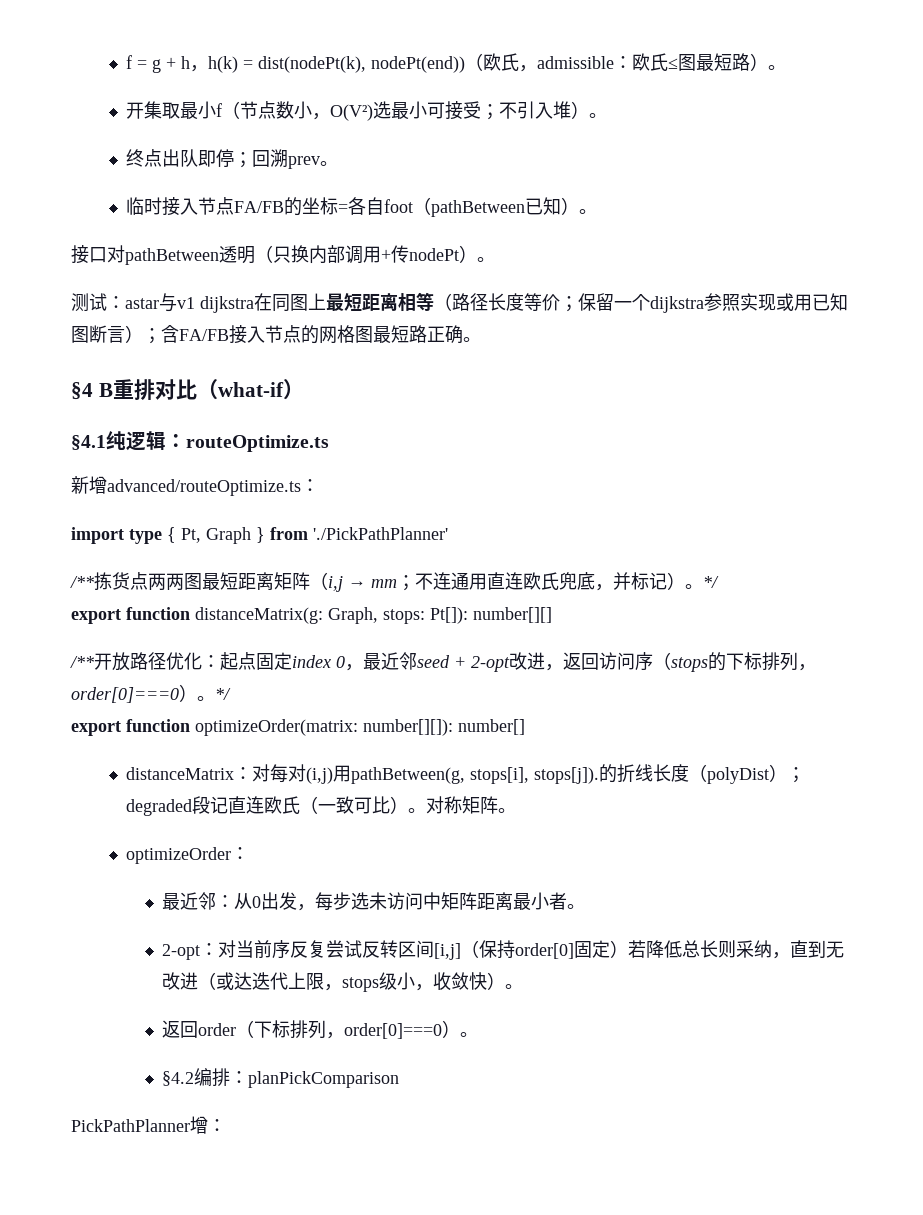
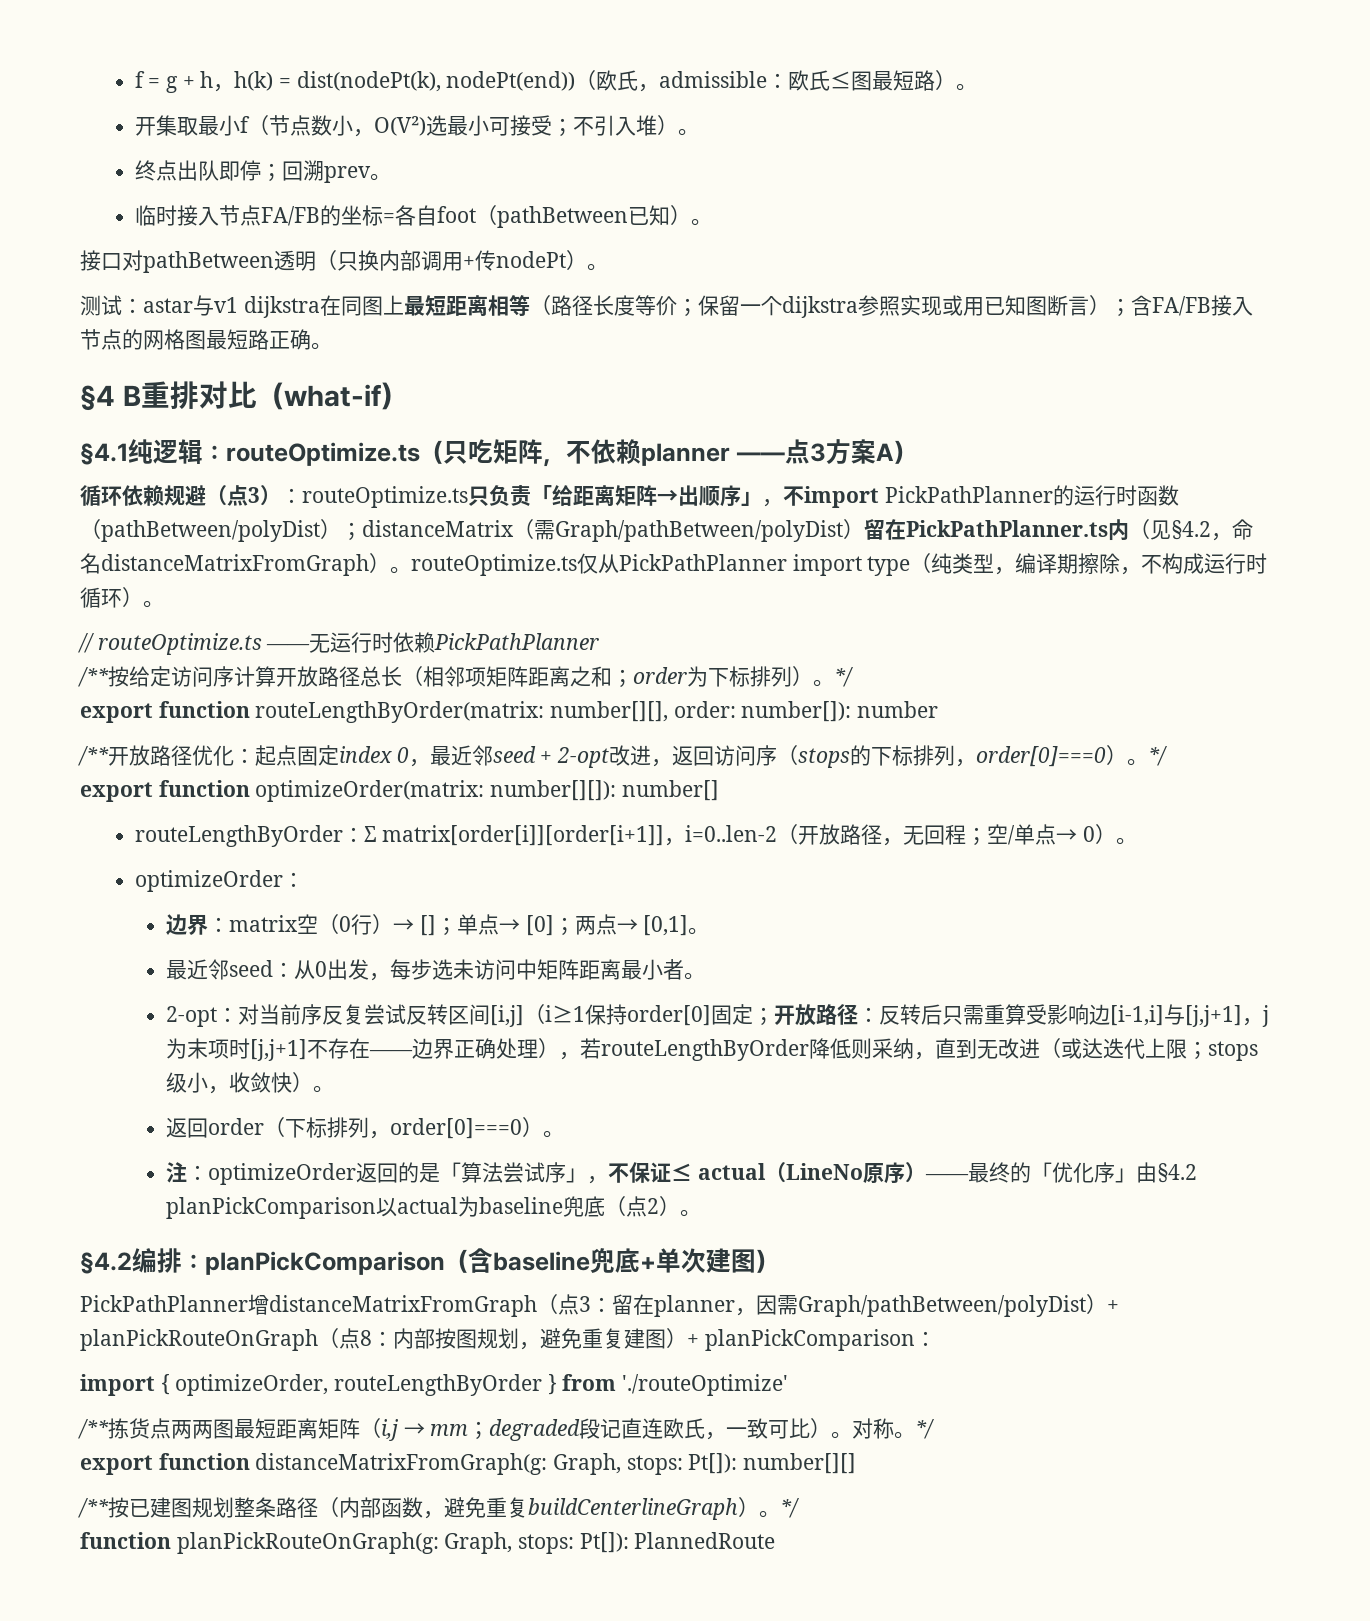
- §4.1纯逻辑：routeOptimize.ts
- 新增advanced/routeOptimize.ts：
- import type { Pt, Graph } from './PickPathPlanner'
- /**拣货点两两图最短距离矩阵（i,j → mm；不连通用直连欧氏兜底，并标记）。*/
- export function distanceMatrix(g: Graph, stops: Pt[]): number[][]
+ §4.1纯逻辑：routeOptimize.ts（只吃矩阵，不依赖planner ——点3方案A）
+ 循环依赖规避（点3）：routeOptimize.ts只负责「给距离矩阵→出顺序」，不import PickPathPlanner的运行时函数（pathBetween/polyDist）；distanceMatrix（需Graph/pathBetween/polyDist）留在PickPathPlanner.ts内（见§4.2，命名distanceMatrixFromGraph）。routeOptimize.ts仅从PickPathPlanner import type（纯类型，编译期擦除，不构成运行时循环）。
+ // routeOptimize.ts ——无运行时依赖PickPathPlanner
+ /**按给定访问序计算开放路径总长（相邻项矩阵距离之和；order为下标排列）。*/
+ export function routeLengthByOrder(matrix: number[][], order: number[]): number
- distanceMatrix：对每对(i,j)用pathBetween(g, stops[i], stops[j]).的折线长度（polyDist）；degraded段记直连欧氏（一致可比）。对称矩阵。
+ routeLengthByOrder：Σ matrix[order[i]][order[i+1]]，i=0..len-2（开放路径，无回程；空/单点→ 0）。
  optimizeOrder：
- 最近邻：从0出发，每步选未访问中矩阵距离最小者。
+ 边界：matrix空（0行）→ []；单点→ [0]；两点→ [0,1]。
+ 最近邻seed：从0出发，每步选未访问中矩阵距离最小者。
- 2-opt：对当前序反复尝试反转区间[i,j]（保持order[0]固定）若降低总长则采纳，直到无改进（或达迭代上限，stops级小，收敛快）。
+ 2-opt：对当前序反复尝试反转区间[i,j]（i≥1保持order[0]固定；开放路径：反转后只需重算受影响边[i-1,i]与[j,j+1]，j为末项时[j,j+1]不存在——边界正确处理），若routeLengthByOrder降低则采纳，直到无改进（或达迭代上限；stops级小，收敛快）。
- §4.2编排：planPickComparison
- PickPathPlanner增：
+ 注：optimizeOrder返回的是「算法尝试序」，不保证≤ actual（LineNo原序）——最终的「优化序」由§4.2 planPickComparison以actual为baseline兜底（点2）。
+ §4.2编排：planPickComparison（含baseline兜底+单次建图）
+ PickPathPlanner增distanceMatrixFromGraph（点3：留在planner，因需Graph/pathBetween/polyDist）+ planPickRouteOnGraph（点8：内部按图规划，避免重复建图）+ planPickComparison：
+ import { optimizeOrder, routeLengthByOrder } from './routeOptimize'
+ /**拣货点两两图最短距离矩阵（i,j → mm；degraded段记直连欧氏，一致可比）。对称。*/
+ export function distanceMatrixFromGraph(g: Graph, stops: Pt[]): number[][]
+ /**按已建图规划整条路径（内部函数，避免重复buildCenterlineGraph）。*/
+ function planPickRouteOnGraph(g: Graph, stops: Pt[]): PlannedRoute

